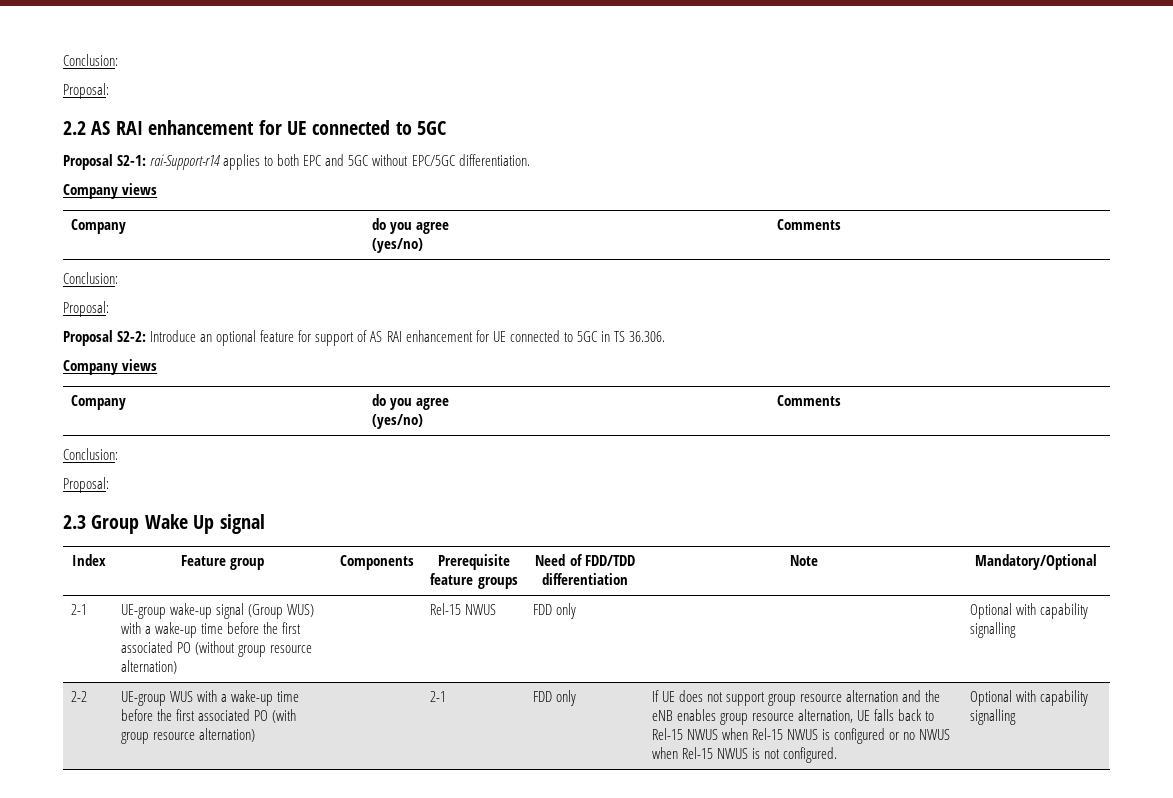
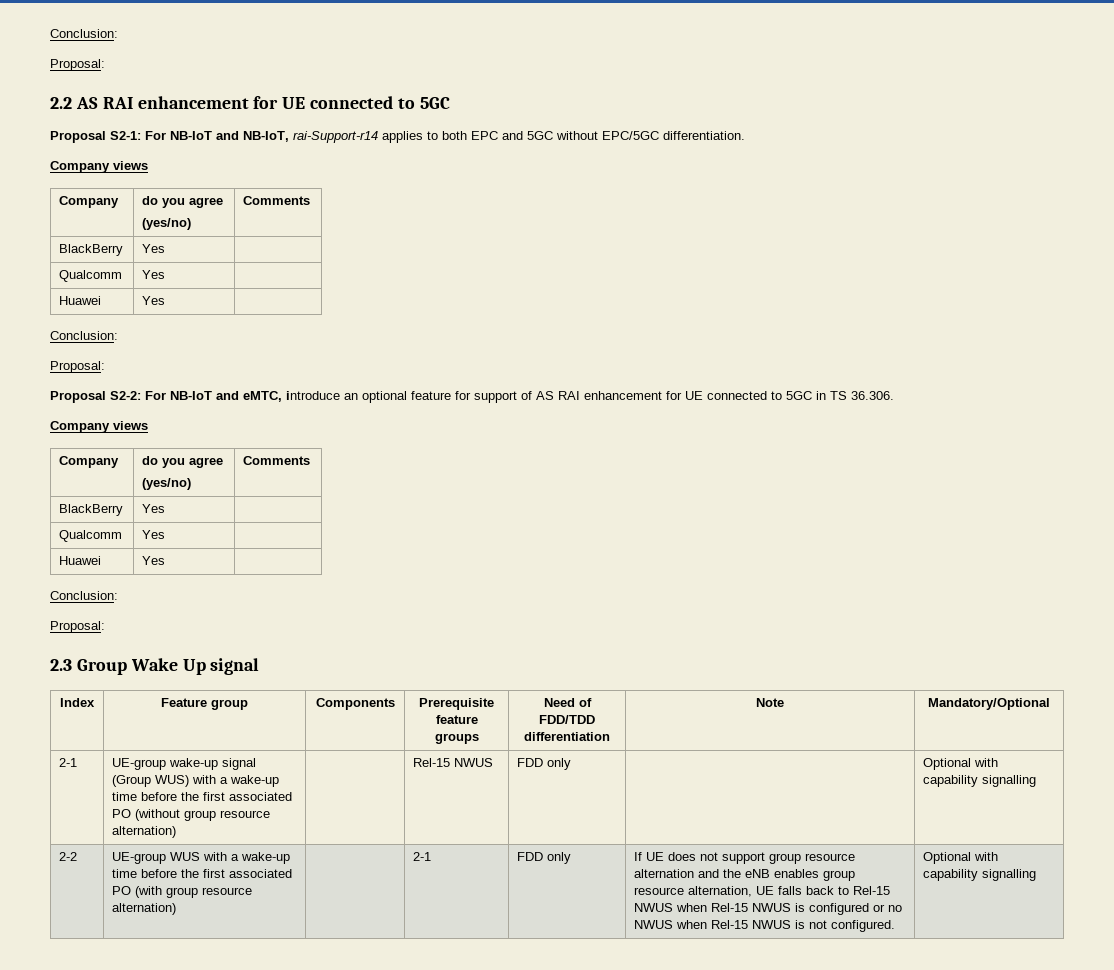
- Proposal S2-1: rai-Support-r14 applies to both EPC and 5GC without EPC/5GC differentiation.
+ Proposal S2-1: For NB-IoT and NB-IoT, rai-Support-r14 applies to both EPC and 5GC without EPC/5GC differentiation.
  Company views
  Company | do you agree
  (yes/no) | Comments
+ BlackBerry | Yes |
+ Qualcomm | Yes |
+ Huawei | Yes |
- Proposal S2-2: Introduce an optional feature for support of AS RAI enhancement for UE connected to 5GC in TS 36.306.
+ Proposal S2-2: For NB-IoT and eMTC, introduce an optional feature for support of AS RAI enhancement for UE connected to 5GC in TS 36.306.
  Company views
  Company | do you agree
  (yes/no) | Comments
+ BlackBerry | Yes |
+ Qualcomm | Yes |
+ Huawei | Yes |

